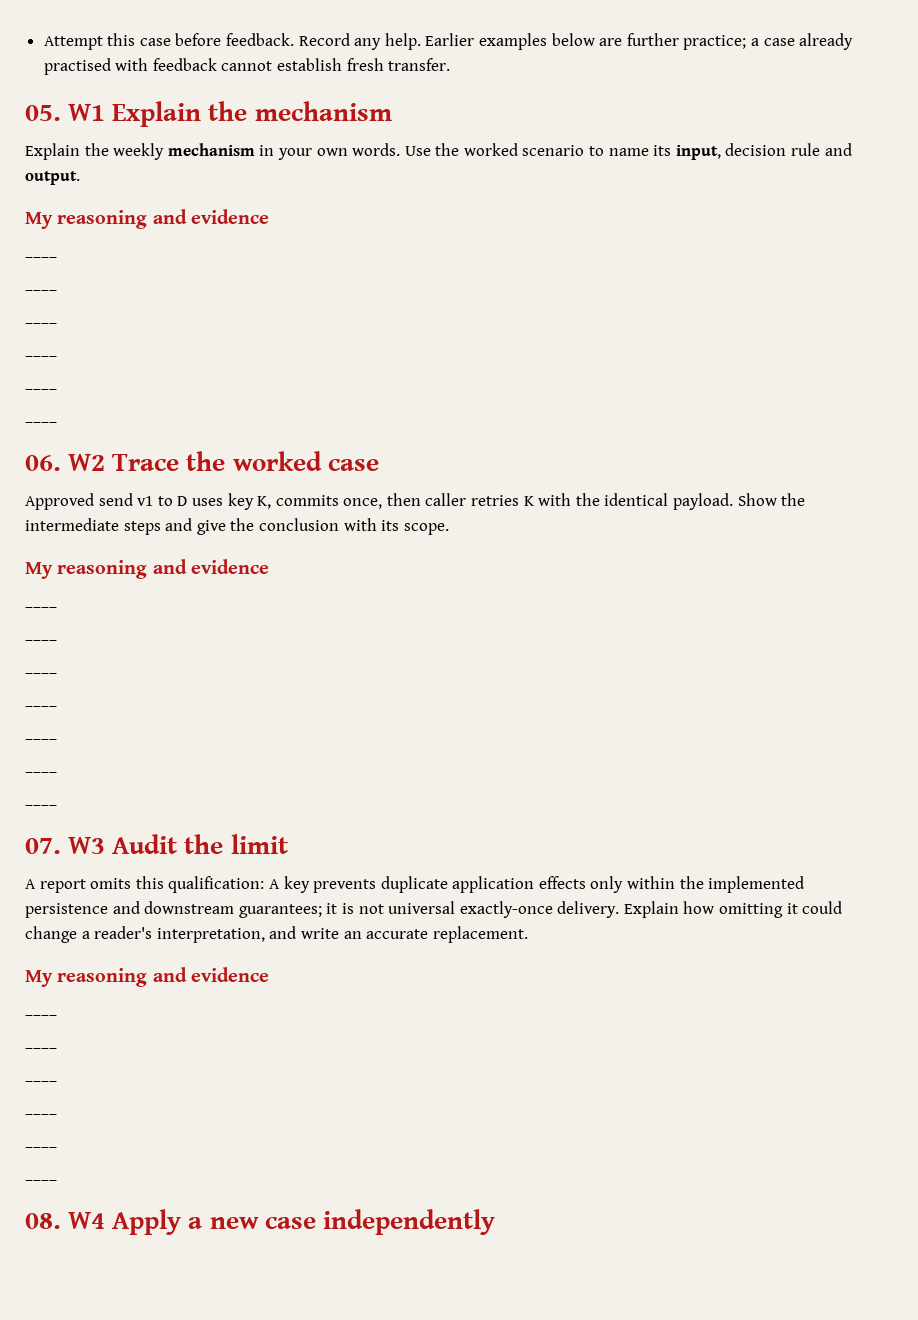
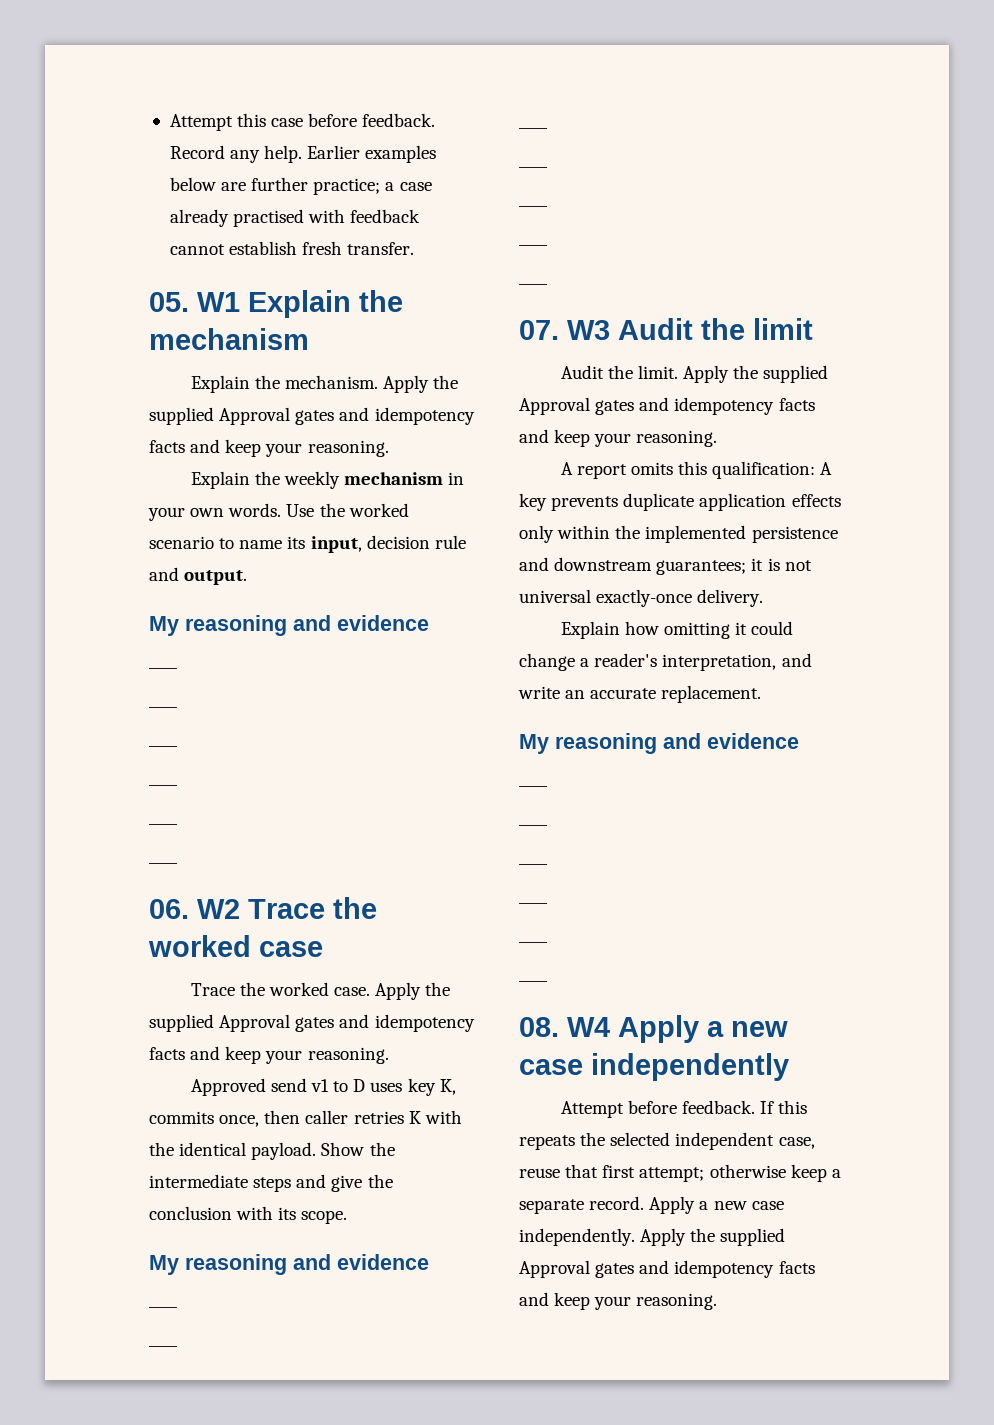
+ Explain the mechanism. Apply the supplied Approval gates and idempotency facts and keep your reasoning.
+ Trace the worked case. Apply the supplied Approval gates and idempotency facts and keep your reasoning.
+ Audit the limit. Apply the supplied Approval gates and idempotency facts and keep your reasoning.
- A report omits this qualification: A key prevents duplicate application effects only within the implemented persistence and downstream guarantees; it is not universal exactly-once delivery. Explain how omitting it could change a reader's interpretation, and write an accurate replacement.
+ A report omits this qualification: A key prevents duplicate application effects only within the implemented persistence and downstream guarantees; it is not universal exactly-once delivery.
+ Explain how omitting it could change a reader's interpretation, and write an accurate replacement.
+ Attempt before feedback. If this repeats the selected independent case, reuse that first attempt; otherwise keep a separate record. Apply a new case independently. Apply the supplied Approval gates and idempotency facts and keep your reasoning.

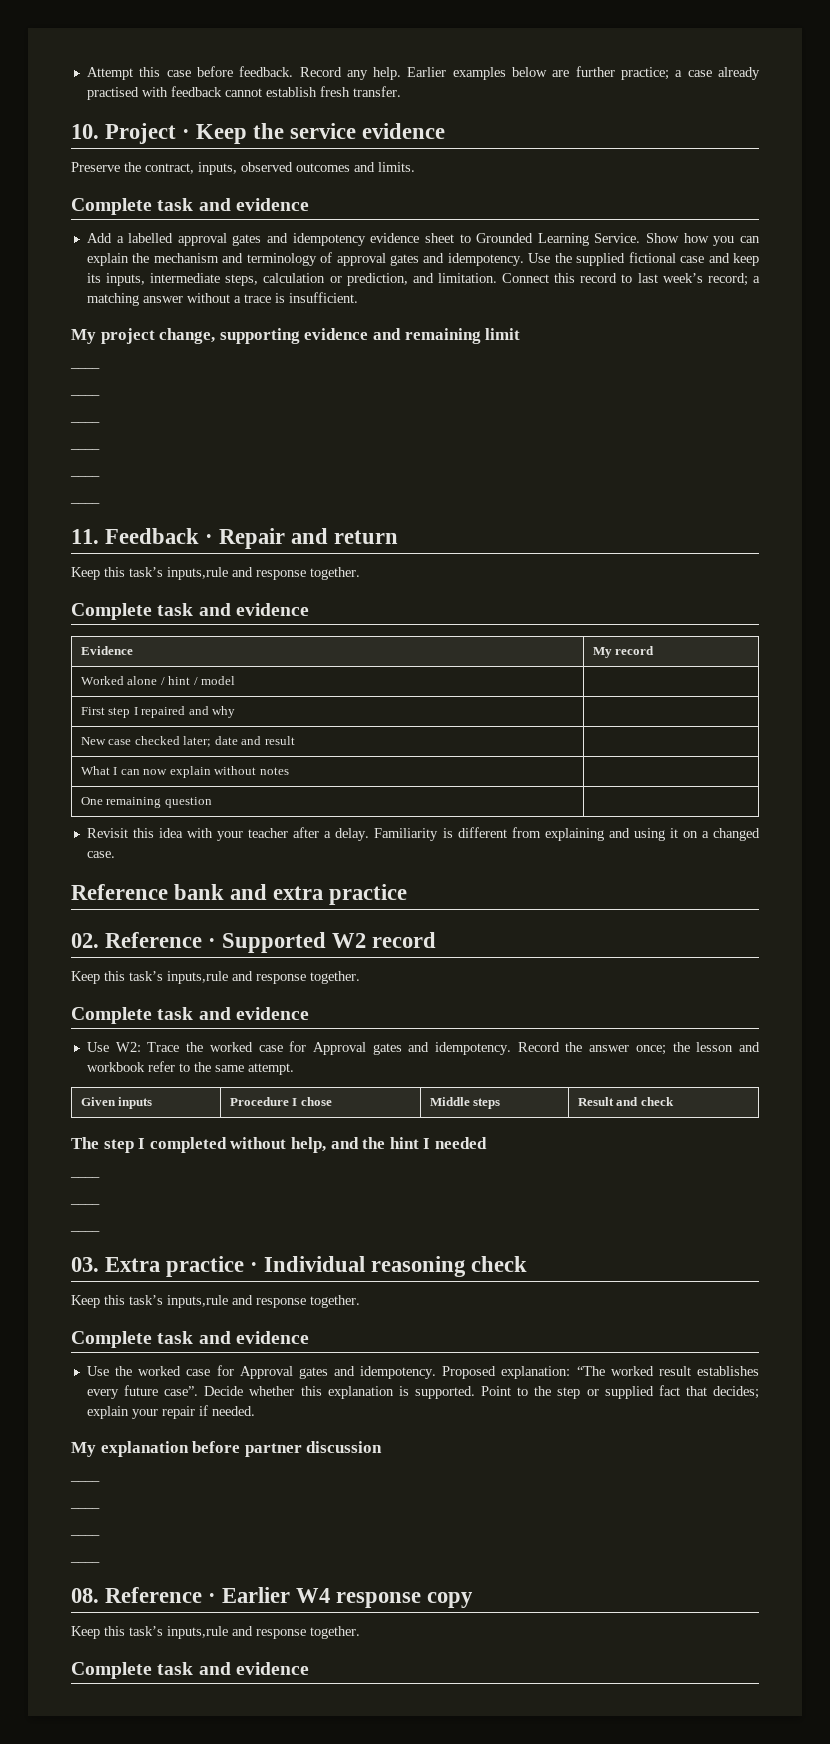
- 05. W1 Explain the mechanism
- Explain the mechanism. Apply the supplied Approval gates and idempotency facts and keep your reasoning.
- Explain the weekly mechanism in your own words. Use the worked scenario to name its input, decision rule and output.
- My reasoning and evidence
+ 10. Project · Keep the service evidence
+ Preserve the contract, inputs, observed outcomes and limits.
+ Complete task and evidence
+ Add a labelled approval gates and idempotency evidence sheet to Grounded Learning Service. Show how you can explain the mechanism and terminology of approval gates and idempotency. Use the supplied fictional case and keep its inputs, intermediate steps, calculation or prediction, and limitation. Connect this record to last week’s record; a matching answer without a trace is insufficient.
+ My project change, supporting evidence and remaining limit
  ____
  ____
  ____
  ____
  ____
  ____
- 06. W2 Trace the worked case
- Trace the worked case. Apply the supplied Approval gates and idempotency facts and keep your reasoning.
- Approved send v1 to D uses key K, commits once, then caller retries K with the identical payload. Show the intermediate steps and give the conclusion with its scope.
- My reasoning and evidence
+ 11. Feedback · Repair and return
+ Keep this task’s inputs,rule and response together.
+ Complete task and evidence
+ Evidence | My record
+ Worked alone / hint / model |
+ First step I repaired and why |
+ New case checked later; date and result |
+ What I can now explain without notes |
+ One remaining question |
+ Revisit this idea with your teacher after a delay. Familiarity is different from explaining and using it on a changed case.
+ Reference bank and extra practice
+ 02. Reference · Supported W2 record
+ Keep this task’s inputs,rule and response together.
+ Complete task and evidence
+ Use W2: Trace the worked case for Approval gates and idempotency. Record the answer once; the lesson and workbook refer to the same attempt.
+ Given inputs | Procedure I chose | Middle steps | Result and check
+ The step I completed without help, and the hint I needed
  ____
  ____
  ____
- ____
- ____
- ____
- ____
- 07. W3 Audit the limit
- Audit the limit. Apply the supplied Approval gates and idempotency facts and keep your reasoning.
- A report omits this qualification: A key prevents duplicate application effects only within the implemented persistence and downstream guarantees; it is not universal exactly-once delivery.
- Explain how omitting it could change a reader's interpretation, and write an accurate replacement.
- My reasoning and evidence
- ____
- ____
+ 03. Extra practice · Individual reasoning check
+ Keep this task’s inputs,rule and response together.
+ Complete task and evidence
+ Use the worked case for Approval gates and idempotency. Proposed explanation: “The worked result establishes every future case”. Decide whether this explanation is supported. Point to the step or supplied fact that decides; explain your repair if needed.
+ My explanation before partner discussion
- 08. W4 Apply a new case independently
- Attempt before feedback. If this repeats the selected independent case, reuse that first attempt; otherwise keep a separate record. Apply a new case independently. Apply the supplied Approval gates and idempotency facts and keep your reasoning.
+ 08. Reference · Earlier W4 response copy
+ Keep this task’s inputs,rule and response together.
+ Complete task and evidence

